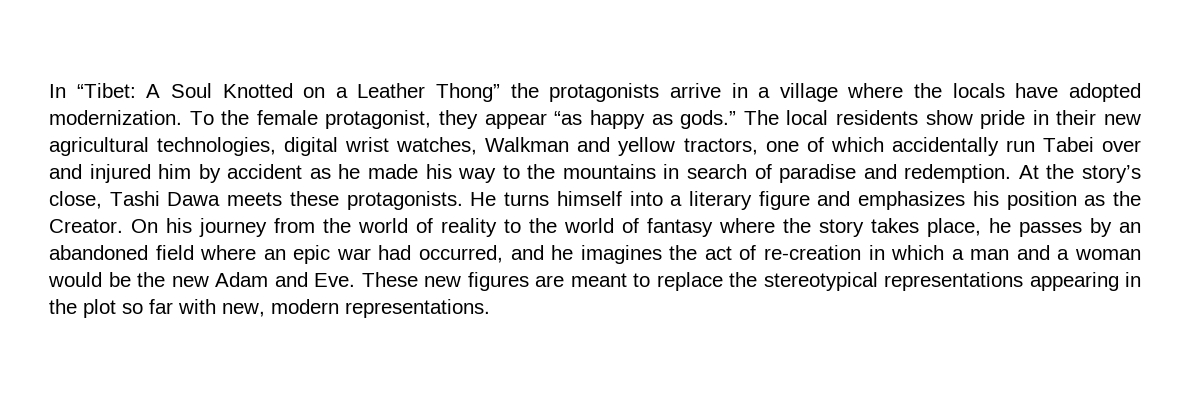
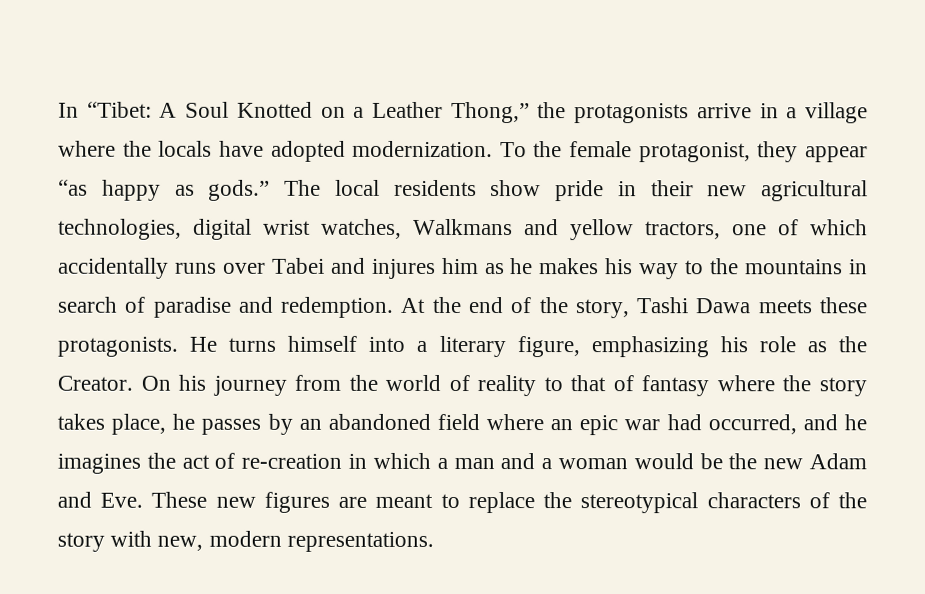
- In “Tibet: A Soul Knotted on a Leather Thong” the protagonists arrive in a village where the locals have adopted modernization.
+ In “Tibet: A Soul Knotted on a Leather Thong,” the protagonists arrive in a village where the locals have adopted modernization.
- The local residents show pride in their new agricultural technologies, digital wrist watches, Walkman and yellow tractors, one of which accidentally run Tabei over and injured him by accident as he made his way to the mountains in search of paradise and redemption.
+ The local residents show pride in their new agricultural technologies, digital wrist watches, Walkmans and yellow tractors, one of which accidentally runs over Tabei and injures him as he makes his way to the mountains in search of paradise and redemption.
- At the story’s close, Tashi Dawa meets these protagonists.
+ At the end of the story, Tashi Dawa meets these protagonists.
- He turns himself into a literary figure and emphasizes his position as the Creator.
+ He turns himself into a literary figure, emphasizing his role as the Creator.
- On his journey from the world of reality to the world of fantasy where the story takes place, he passes by an abandoned field where an epic war had occurred, and he imagines the act of re-creation in which a man and a woman would be the new Adam and Eve. These new figures are meant to replace the stereotypical representations appearing in the plot so far with new, modern representations.
+ On his journey from the world of reality to that of fantasy where the story takes place, he passes by an abandoned field where an epic war had occurred, and he imagines the act of re-creation in which a man and a woman would be the new Adam and Eve. These new figures are meant to replace the stereotypical characters of the story with new, modern representations.

